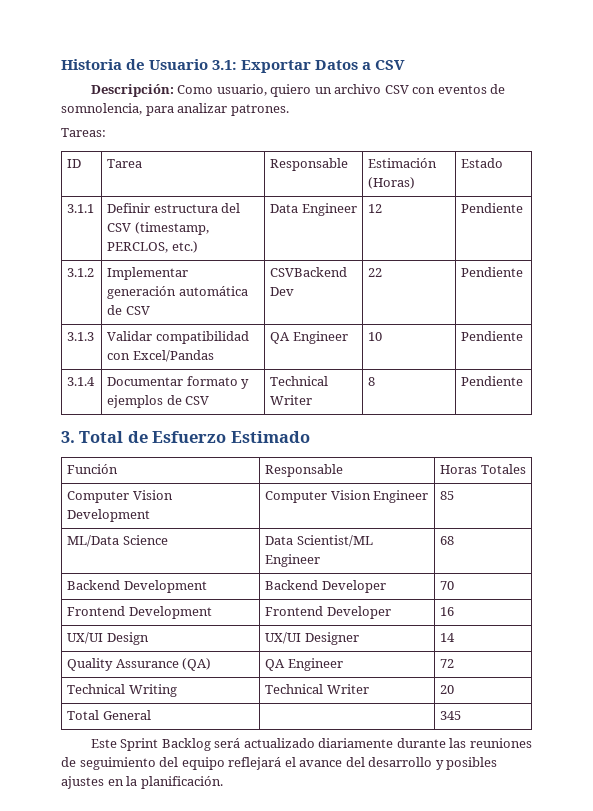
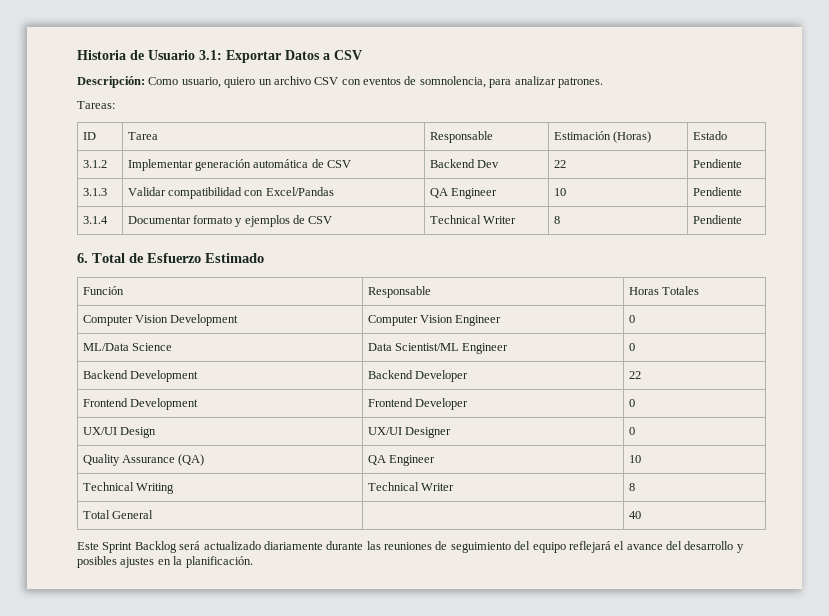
- 3.1.1 | Definir estructura del CSV (timestamp, PERCLOS, etc.) | Data Engineer | 12 | Pendiente
- 3.1.2 | Implementar generación automática de CSV | CSVBackend Dev | 22 | Pendiente
+ 3.1.2 | Implementar generación automática de CSV | Backend Dev | 22 | Pendiente
- 3. Total de Esfuerzo Estimado
+ 6. Total de Esfuerzo Estimado
- Computer Vision Development | Computer Vision Engineer | 85
+ Computer Vision Development | Computer Vision Engineer | 0
- ML/Data Science | Data Scientist/ML Engineer | 68
+ ML/Data Science | Data Scientist/ML Engineer | 0
- Backend Development | Backend Developer | 70
+ Backend Development | Backend Developer | 22
- Frontend Development | Frontend Developer | 16
+ Frontend Development | Frontend Developer | 0
- UX/UI Design | UX/UI Designer | 14
+ UX/UI Design | UX/UI Designer | 0
- Quality Assurance (QA) | QA Engineer | 72
+ Quality Assurance (QA) | QA Engineer | 10
- Technical Writing | Technical Writer | 20
+ Technical Writing | Technical Writer | 8
- Total General | | 345
+ Total General | | 40

